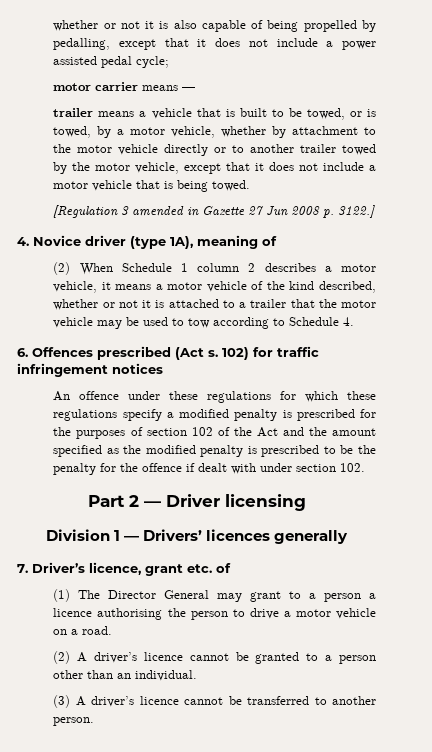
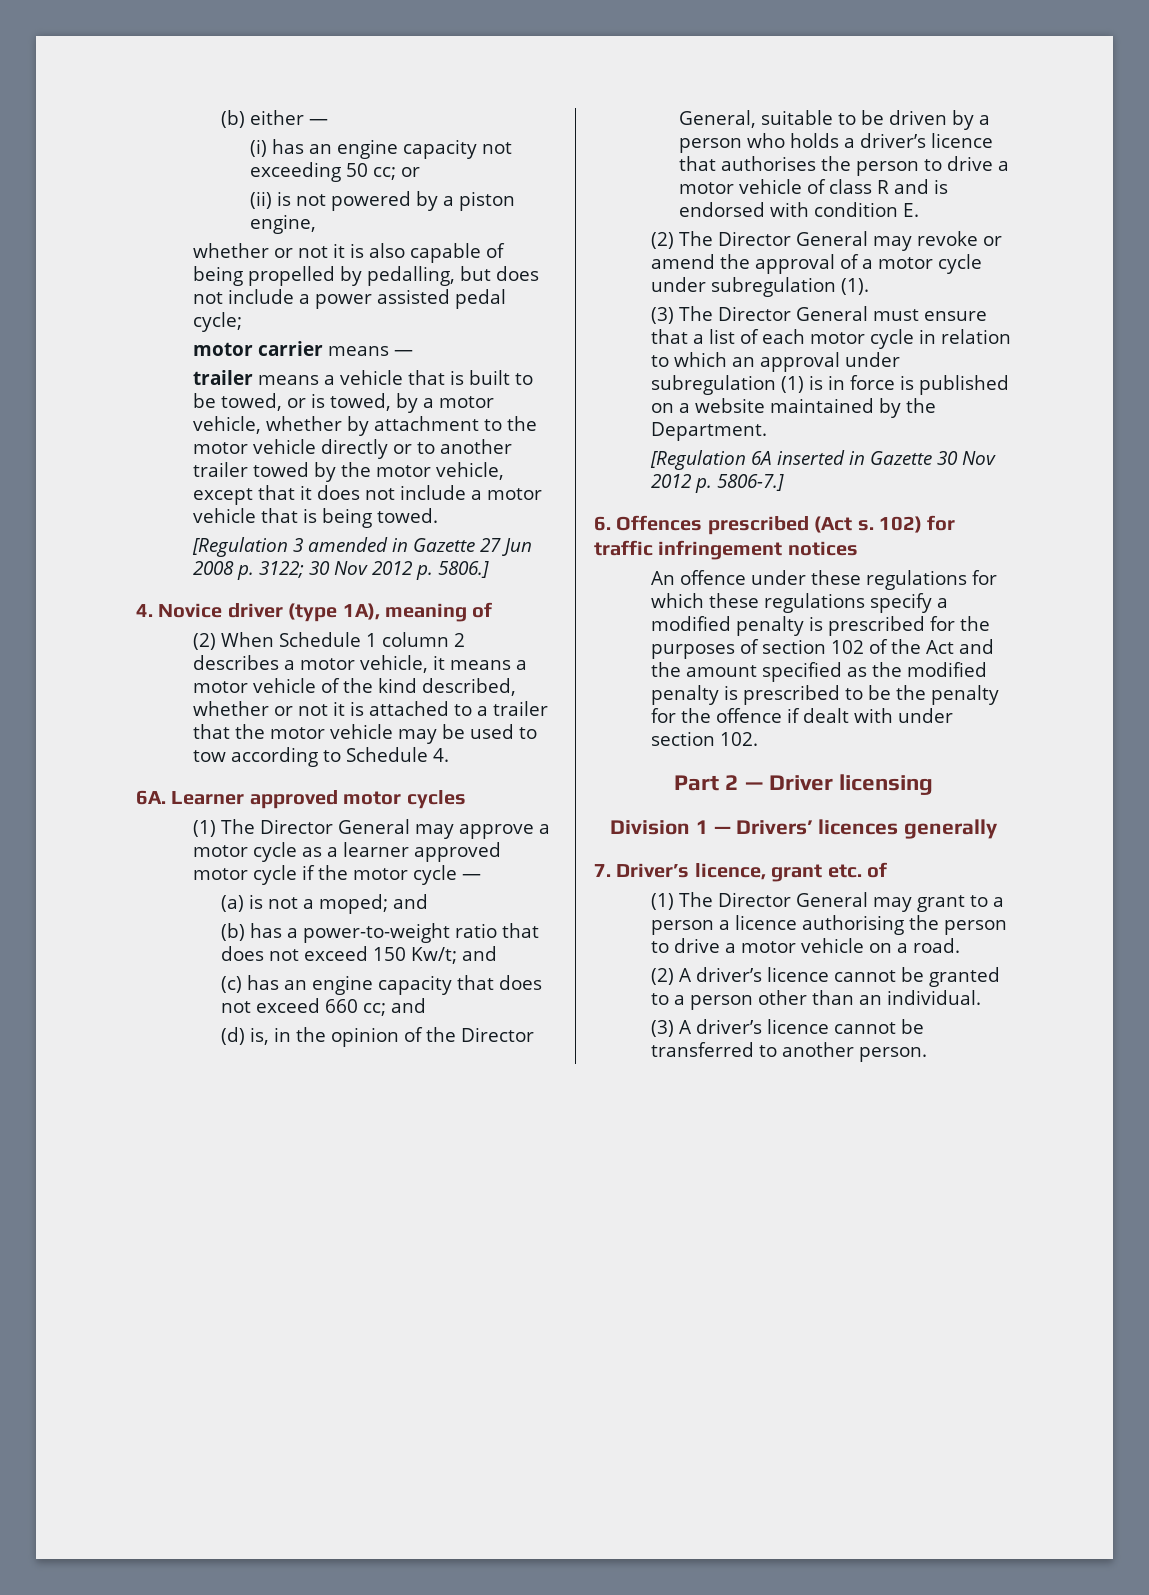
+ (b) either —
+ (i) has an engine capacity not exceeding 50 cc; or
+ (ii) is not powered by a piston engine,
- whether or not it is also capable of being propelled by pedalling, except that it does not include a power assisted pedal cycle;
+ whether or not it is also capable of being propelled by pedalling, but does not include a power assisted pedal cycle;
- [Regulation 3 amended in Gazette 27 Jun 2008 p. 3122.]
+ [Regulation 3 amended in Gazette 27 Jun 2008 p. 3122; 30 Nov 2012 p. 5806.]
+ 6A. Learner approved motor cycles
+ (1) The Director General may approve a motor cycle as a learner approved motor cycle if the motor cycle —
+ (a) is not a moped; and
+ (b) has a power-to-weight ratio that does not exceed 150 Kw/t; and
+ (c) has an engine capacity that does not exceed 660 cc; and
+ (d) is, in the opinion of the Director General, suitable to be driven by a person who holds a driver’s licence that authorises the person to drive a motor vehicle of class R and is endorsed with condition E.
+ (2) The Director General may revoke or amend the approval of a motor cycle under subregulation (1).
+ (3) The Director General must ensure that a list of each motor cycle in relation to which an approval under subregulation (1) is in force is published on a website maintained by the Department.
+ [Regulation 6A inserted in Gazette 30 Nov 2012 p. 5806-7.]

